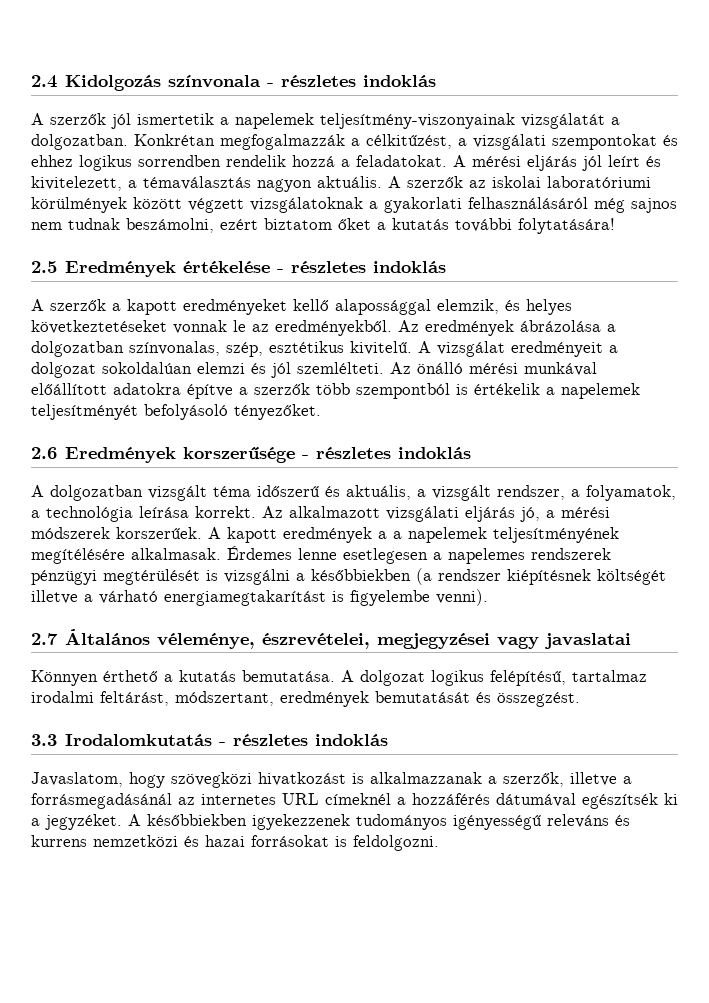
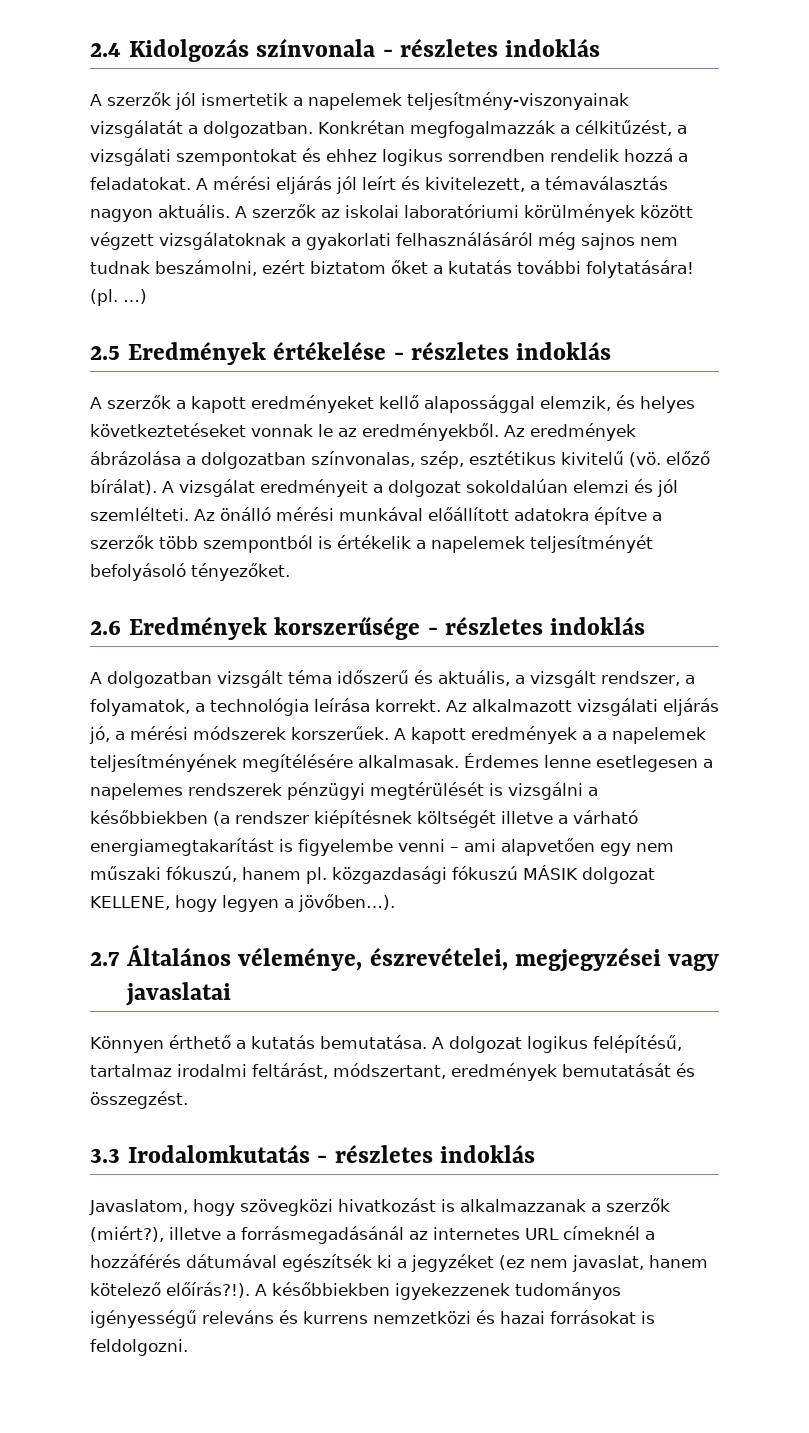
+ (pl. …)
- Az eredmények ábrázolása a dolgozatban színvonalas, szép, esztétikus kivitelű.
+ Az eredmények ábrázolása a dolgozatban színvonalas, szép, esztétikus kivitelű (vö. előző bírálat).
- Érdemes lenne esetlegesen a napelemes rendszerek pénzügyi megtérülését is vizsgálni a későbbiekben (a rendszer kiépítésnek költségét illetve a várható energiamegtakarítást is figyelembe venni).
+ Érdemes lenne esetlegesen a napelemes rendszerek pénzügyi megtérülését is vizsgálni a későbbiekben (a rendszer kiépítésnek költségét illetve a várható energiamegtakarítást is figyelembe venni – ami alapvetően egy nem műszaki fókuszú, hanem pl. közgazdasági fókuszú MÁSIK dolgozat KELLENE, hogy legyen a jövőben…).
- Javaslatom, hogy szövegközi hivatkozást is alkalmazzanak a szerzők, illetve a forrásmegadásánál az internetes URL címeknél a hozzáférés dátumával egészítsék ki a jegyzéket.
+ Javaslatom, hogy szövegközi hivatkozást is alkalmazzanak a szerzők (miért?), illetve a forrásmegadásánál az internetes URL címeknél a hozzáférés dátumával egészítsék ki a jegyzéket (ez nem javaslat, hanem kötelező előírás?!).

